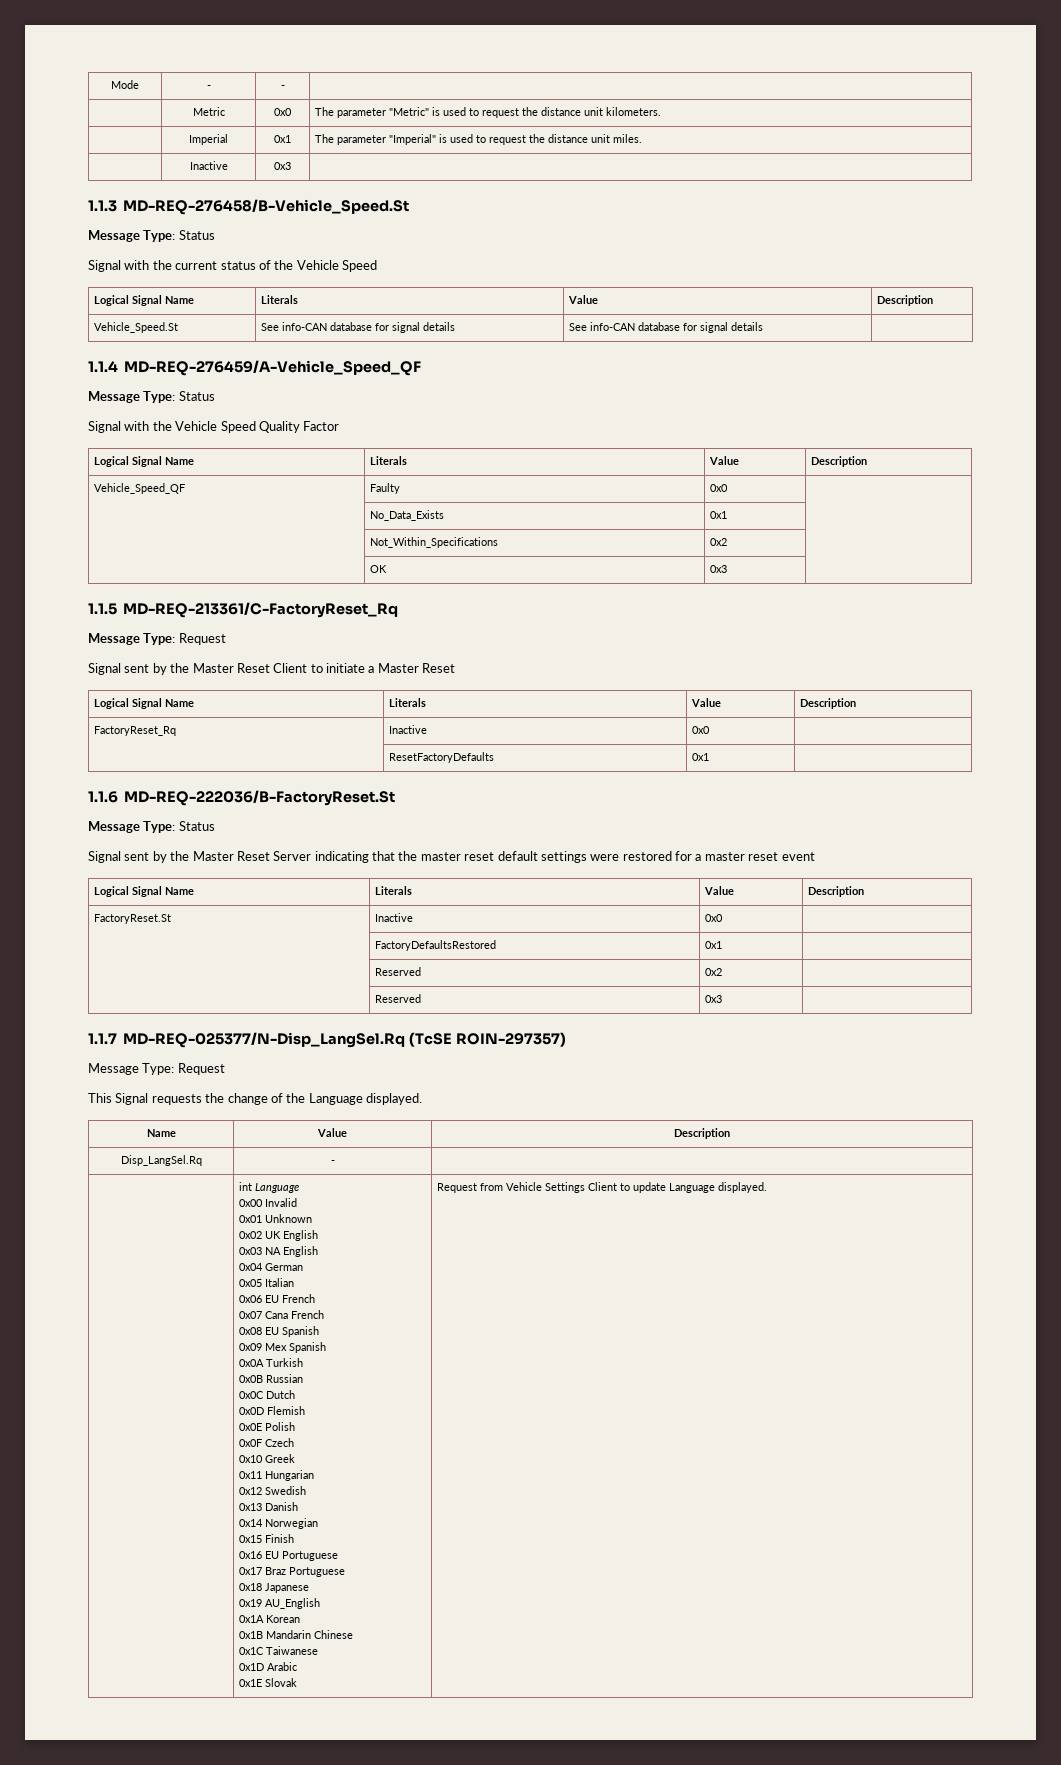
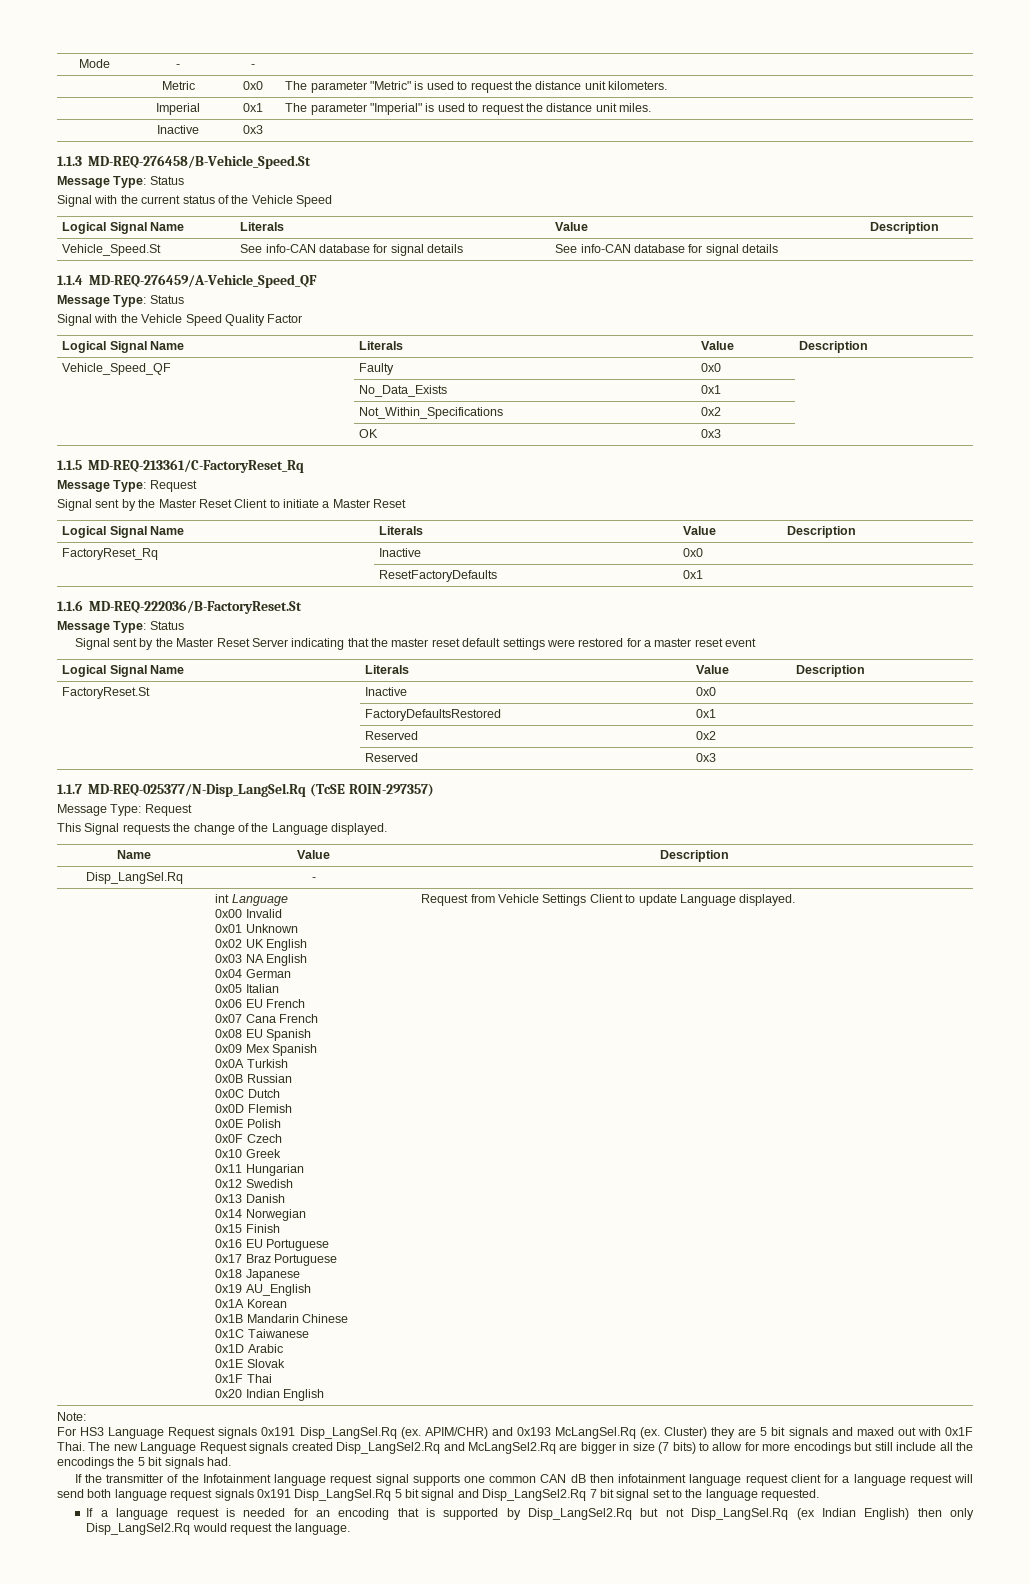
+ 0x1F Thai
+ 0x20 Indian English
+ Note:
+ For HS3 Language Request signals 0x191 Disp_LangSel.Rq (ex. APIM/CHR) and 0x193 McLangSel.Rq (ex. Cluster) they are 5 bit signals and maxed out with 0x1F Thai. The new Language Request signals created Disp_LangSel2.Rq and McLangSel2.Rq are bigger in size (7 bits) to allow for more encodings but still include all the encodings the 5 bit signals had.
+ If the transmitter of the Infotainment language request signal supports one common CAN dB then infotainment language request client for a language request will send both language request signals 0x191 Disp_LangSel.Rq 5 bit signal and Disp_LangSel2.Rq 7 bit signal set to the language requested.
+ If a language request is needed for an encoding that is supported by Disp_LangSel2.Rq but not Disp_LangSel.Rq (ex Indian English) then only Disp_LangSel2.Rq would request the language.

